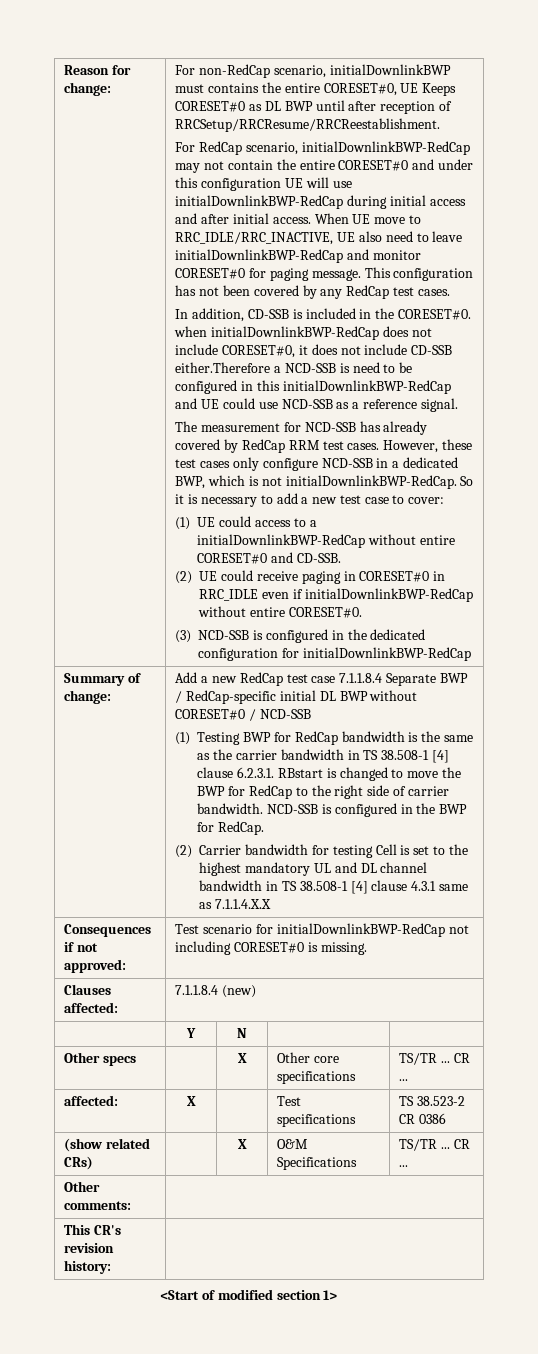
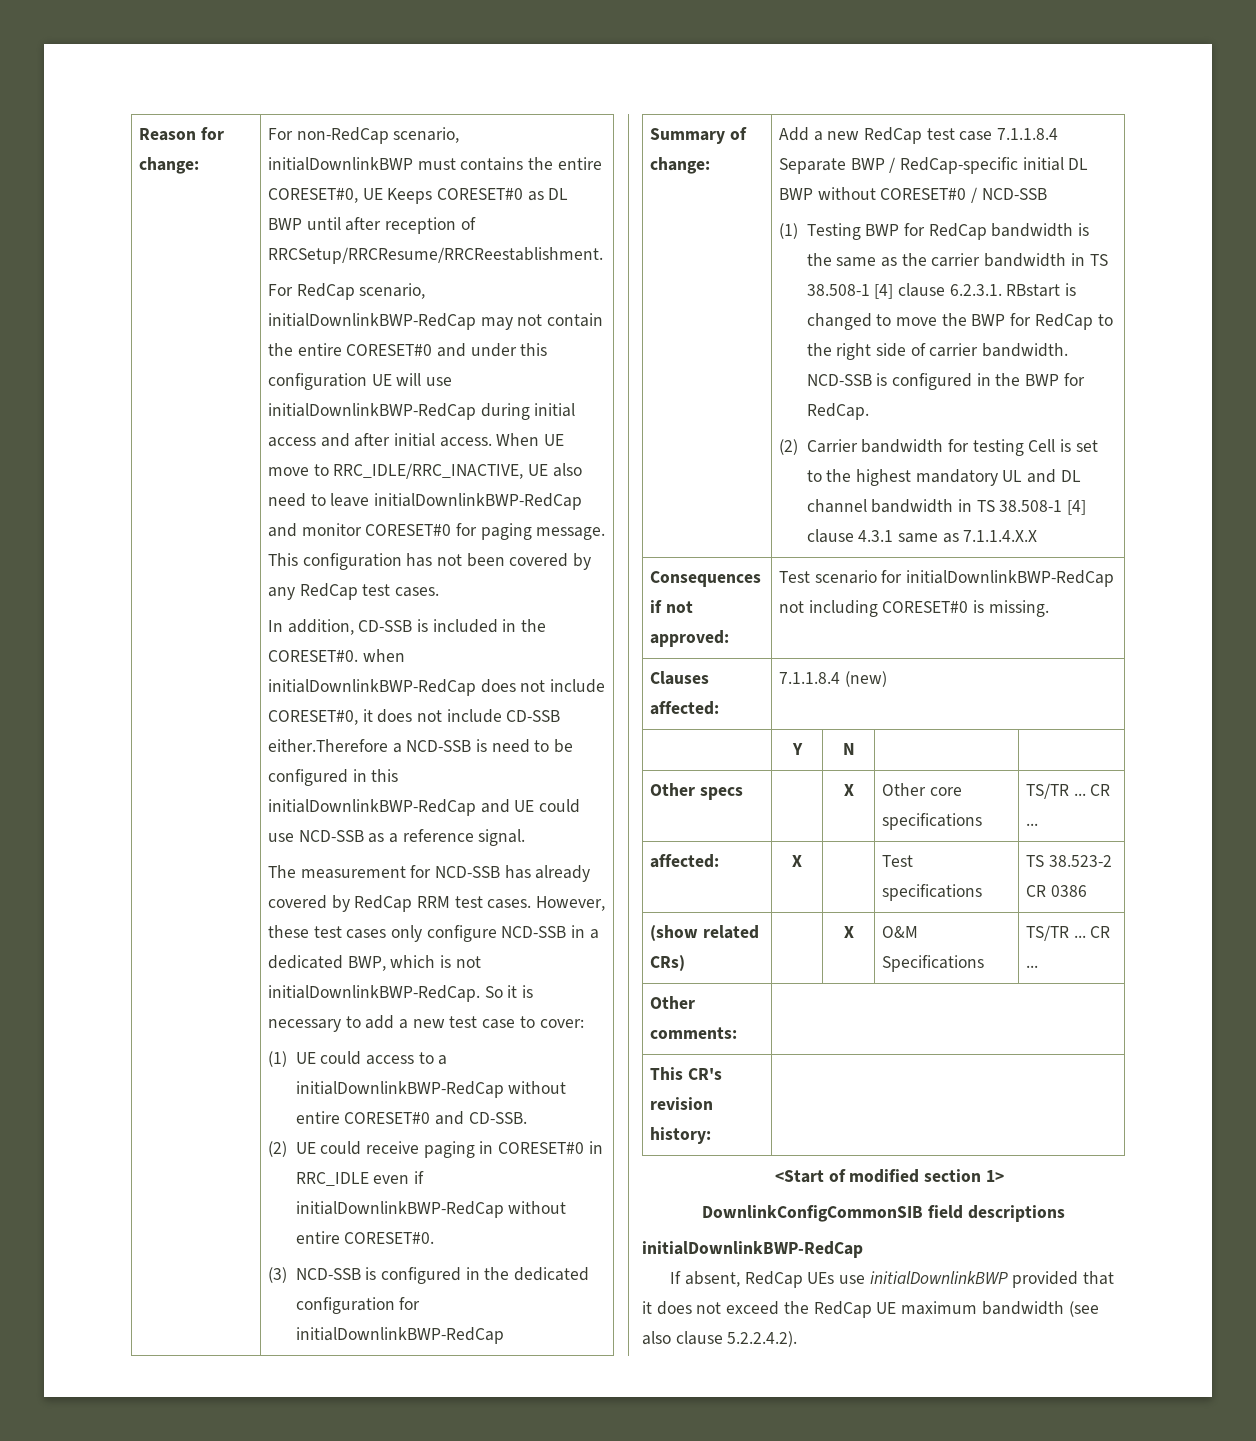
+ DownlinkConfigCommonSIB field descriptions
+ initialDownlinkBWP-RedCap
+ If absent, RedCap UEs use initialDownlinkBWP provided that it does not exceed the RedCap UE maximum bandwidth (see also clause 5.2.2.4.2).

